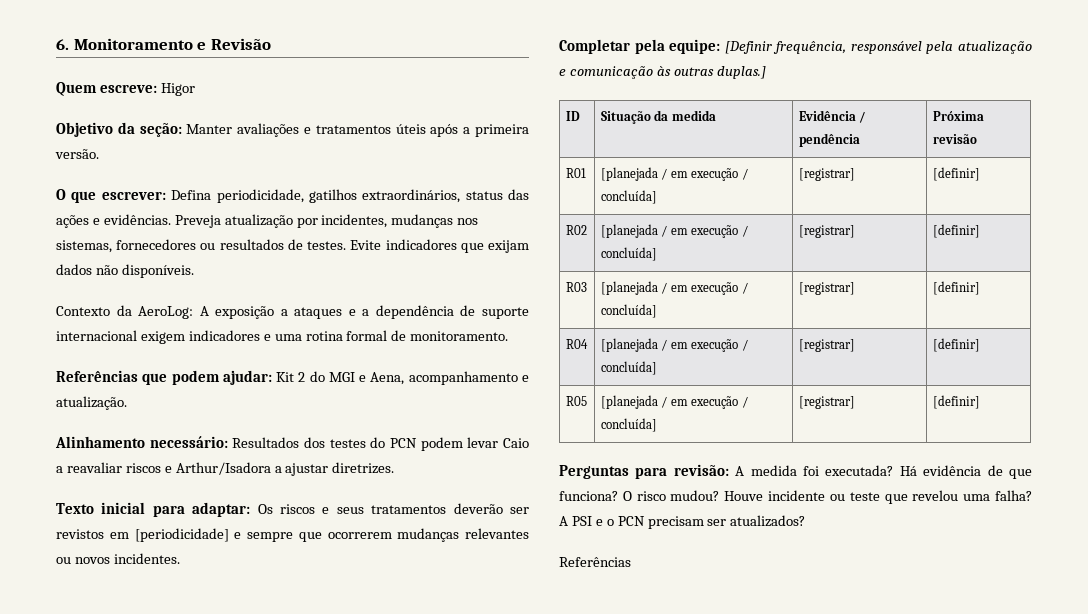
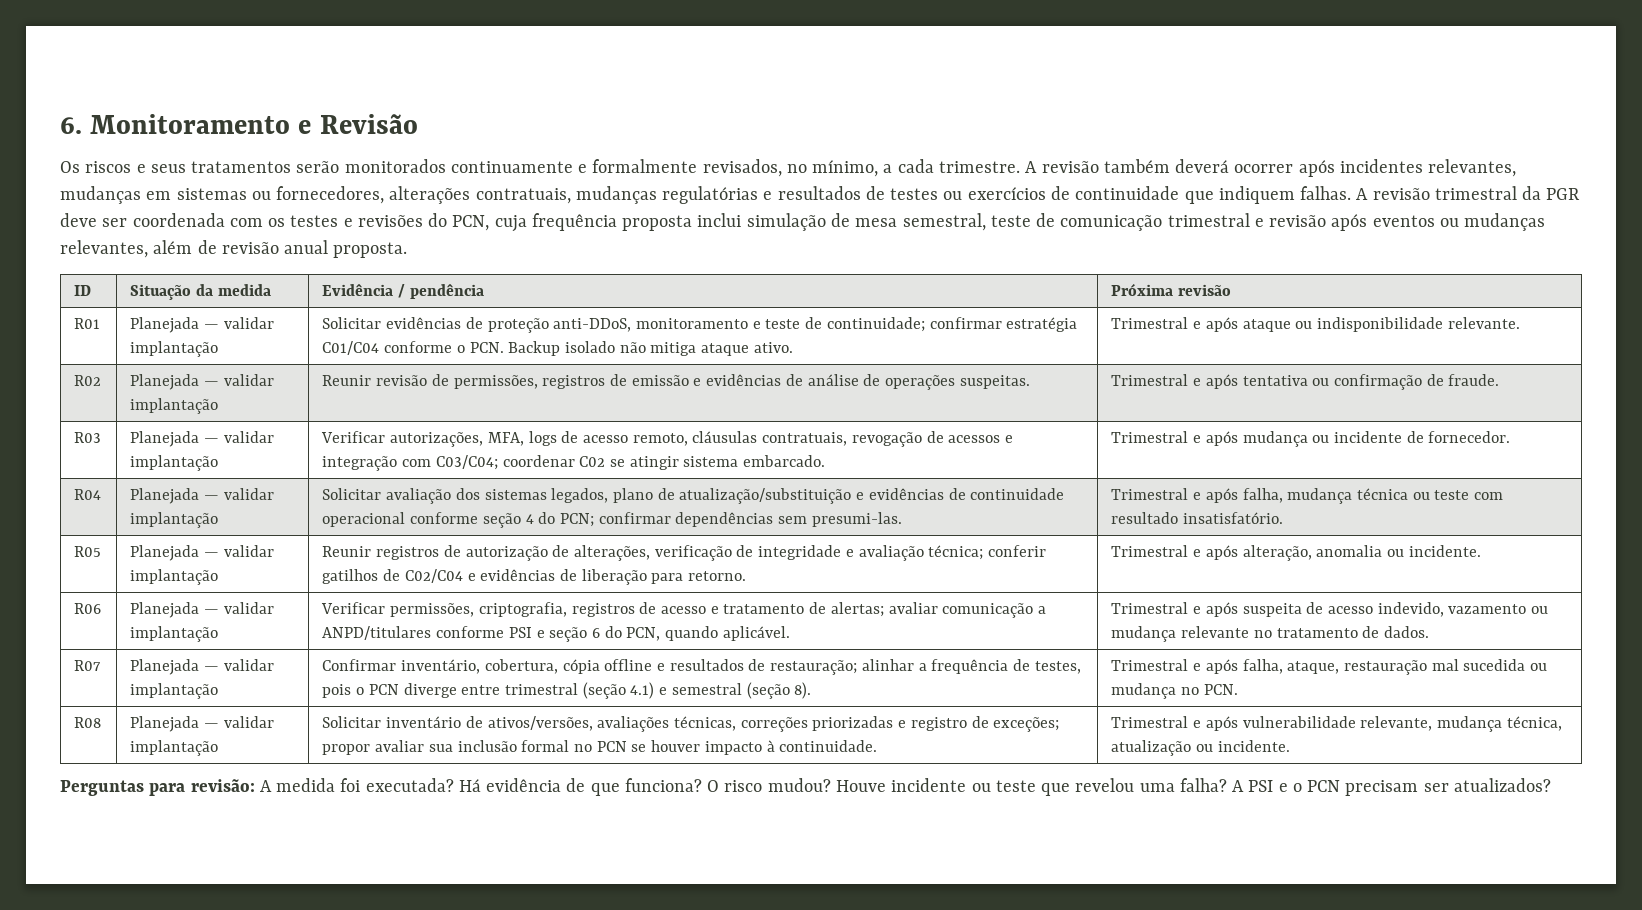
- Quem escreve: Higor
- Objetivo da seção: Manter avaliações e tratamentos úteis após a primeira versão.
- O que escrever: Defina periodicidade, gatilhos extraordinários, status das ações e evidências. Preveja atualização por incidentes, mudanças nos sistemas, fornecedores ou resultados de testes. Evite indicadores que exijam dados não disponíveis.
- Contexto da AeroLog: A exposição a ataques e a dependência de suporte internacional exigem indicadores e uma rotina formal de monitoramento.
- Referências que podem ajudar: Kit 2 do MGI e Aena, acompanhamento e atualização.
- Alinhamento necessário: Resultados dos testes do PCN podem levar Caio a reavaliar riscos e Arthur/Isadora a ajustar diretrizes.
- Texto inicial para adaptar: Os riscos e seus tratamentos deverão ser revistos em [periodicidade] e sempre que ocorrerem mudanças relevantes ou novos incidentes.
- Completar pela equipe: [Definir frequência, responsável pela atualização e comunicação às outras duplas.]
+ Os riscos e seus tratamentos serão monitorados continuamente e formalmente revisados, no mínimo, a cada trimestre. A revisão também deverá ocorrer após incidentes relevantes, mudanças em sistemas ou fornecedores, alterações contratuais, mudanças regulatórias e resultados de testes ou exercícios de continuidade que indiquem falhas. A revisão trimestral da PGR deve ser coordenada com os testes e revisões do PCN, cuja frequência proposta inclui simulação de mesa semestral, teste de comunicação trimestral e revisão após eventos ou mudanças relevantes, além de revisão anual proposta.
- R01 | [planejada / em execução / concluída] | [registrar] | [definir]
- R02 | [planejada / em execução / concluída] | [registrar] | [definir]
- R03 | [planejada / em execução / concluída] | [registrar] | [definir]
- R04 | [planejada / em execução / concluída] | [registrar] | [definir]
- R05 | [planejada / em execução / concluída] | [registrar] | [definir]
+ R01 | Planejada — validar implantação | Solicitar evidências de proteção anti-DDoS, monitoramento e teste de continuidade; confirmar estratégia C01/C04 conforme o PCN. Backup isolado não mitiga ataque ativo. | Trimestral e após ataque ou indisponibilidade relevante.
+ R02 | Planejada — validar implantação | Reunir revisão de permissões, registros de emissão e evidências de análise de operações suspeitas. | Trimestral e após tentativa ou confirmação de fraude.
+ R03 | Planejada — validar implantação | Verificar autorizações, MFA, logs de acesso remoto, cláusulas contratuais, revogação de acessos e integração com C03/C04; coordenar C02 se atingir sistema embarcado. | Trimestral e após mudança ou incidente de fornecedor.
+ R04 | Planejada — validar implantação | Solicitar avaliação dos sistemas legados, plano de atualização/substituição e evidências de continuidade operacional conforme seção 4 do PCN; confirmar dependências sem presumi-las. | Trimestral e após falha, mudança técnica ou teste com resultado insatisfatório.
+ R05 | Planejada — validar implantação | Reunir registros de autorização de alterações, verificação de integridade e avaliação técnica; conferir gatilhos de C02/C04 e evidências de liberação para retorno. | Trimestral e após alteração, anomalia ou incidente.
+ R06 | Planejada — validar implantação | Verificar permissões, criptografia, registros de acesso e tratamento de alertas; avaliar comunicação a ANPD/titulares conforme PSI e seção 6 do PCN, quando aplicável. | Trimestral e após suspeita de acesso indevido, vazamento ou mudança relevante no tratamento de dados.
+ R07 | Planejada — validar implantação | Confirmar inventário, cobertura, cópia offline e resultados de restauração; alinhar a frequência de testes, pois o PCN diverge entre trimestral (seção 4.1) e semestral (seção 8). | Trimestral e após falha, ataque, restauração mal sucedida ou mudança no PCN.
+ R08 | Planejada — validar implantação | Solicitar inventário de ativos/versões, avaliações técnicas, correções priorizadas e registro de exceções; propor avaliar sua inclusão formal no PCN se houver impacto à continuidade. | Trimestral e após vulnerabilidade relevante, mudança técnica, atualização ou incidente.
  A PSI e o PCN precisam ser atualizados?
- Referências

